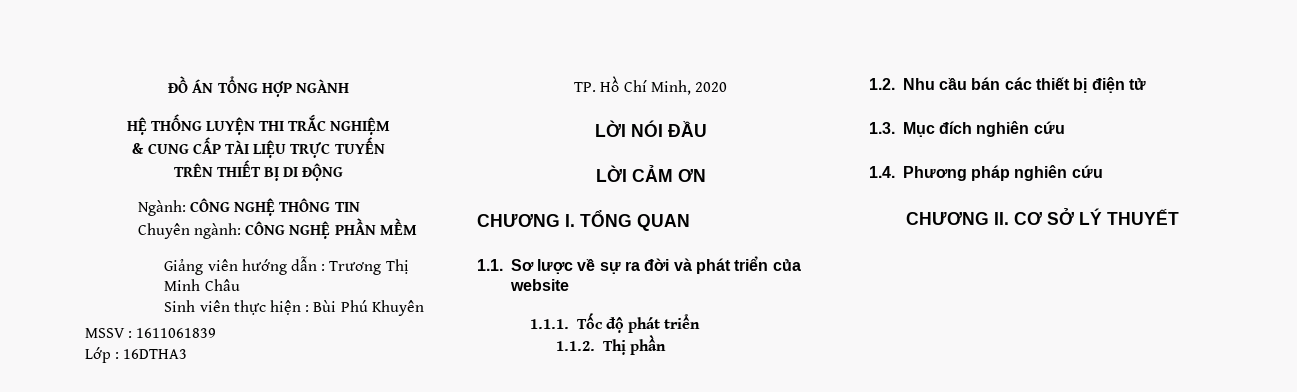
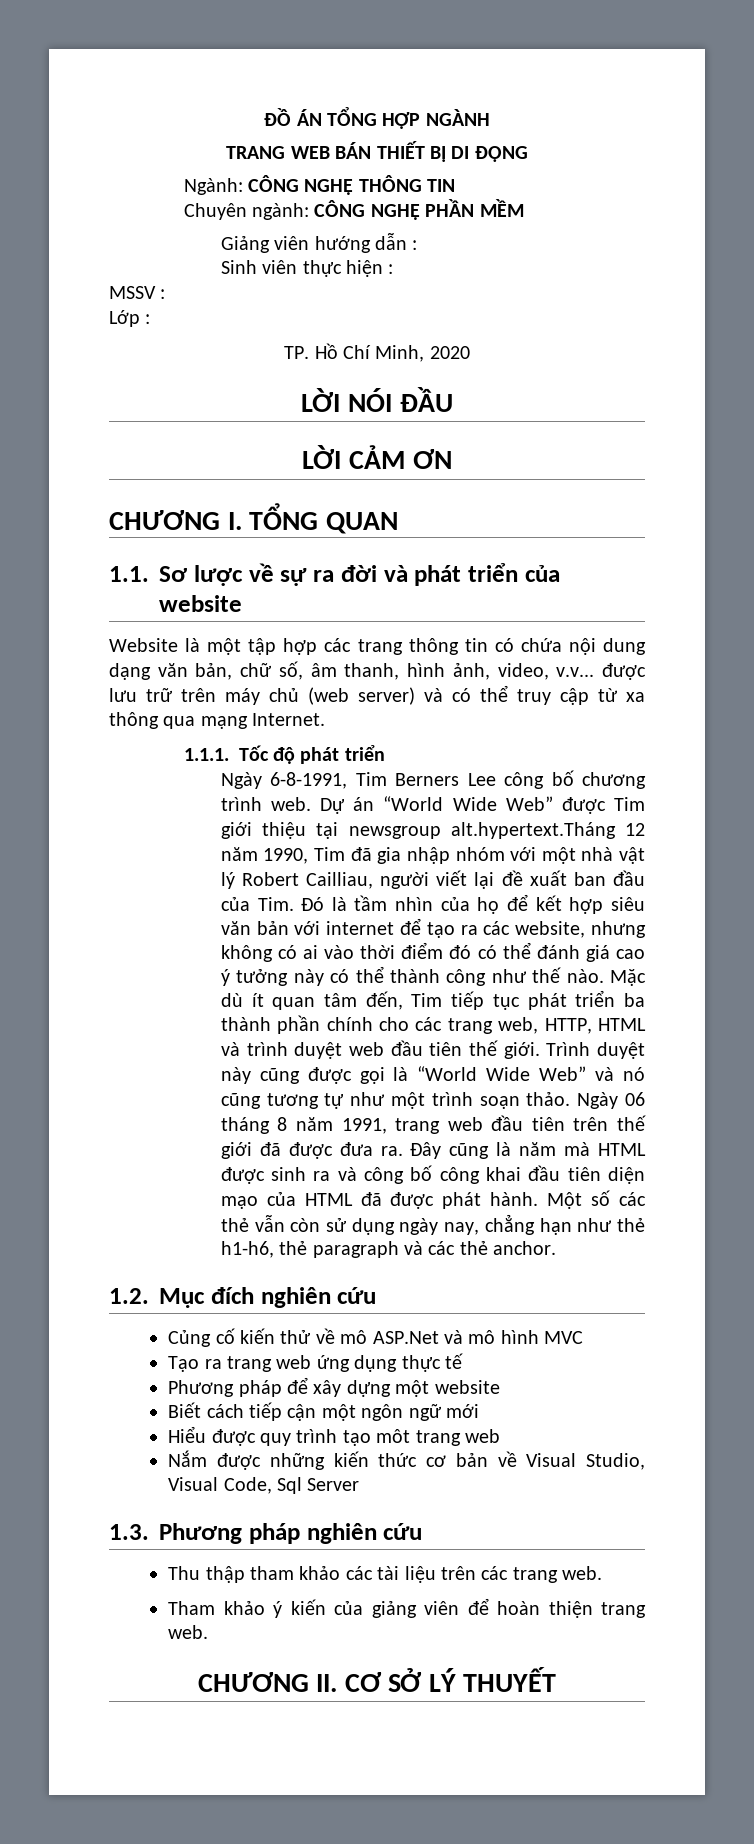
- HỆ THỐNG LUYỆN THI TRẮC NGHIỆM
- & CUNG CẤP TÀI LIỆU TRỰC TUYẾN
- TRÊN THIẾT BỊ DI ĐỘNG
+ TRANG WEB BÁN THIẾT BỊ DI ĐỘNG
- Giảng viên hướng dẫn : Trương Thị Minh Châu
+ Giảng viên hướng dẫn :
- Sinh viên thực hiện : Bùi Phú Khuyên
+ Sinh viên thực hiện :
- MSSV : 1611061839
+ MSSV :
- Lớp : 16DTHA3
+ Lớp :
+ Website là một tập hợp các trang thông tin có chứa nội dung dạng văn bản, chữ số, âm thanh, hình ảnh, video, v.v... được lưu trữ trên máy chủ (web server) và có thể truy cập từ xa thông qua mạng Internet.
- 1.1.2. Thị phần
- 1.2. Nhu cầu bán các thiết bị điện tử
- 1.3. Mục đích nghiên cứu
- 1.4. Phương pháp nghiên cứu
+ Ngày 6-8-1991, Tim Berners Lee công bố chương trình web. Dự án “World Wide Web” được Tim giới thiệu tại newsgroup alt.hypertext.Tháng 12 năm 1990, Tim đã gia nhập nhóm với một nhà vật lý Robert Cailliau, người viết lại đề xuất ban đầu của Tim. Đó là tầm nhìn của họ để kết hợp siêu văn bản với internet để tạo ra các website, nhưng không có ai vào thời điểm đó có thể đánh giá cao ý tưởng này có thể thành công như thế nào. Mặc dù ít quan tâm đến, Tim tiếp tục phát triển ba thành phần chính cho các trang web, HTTP, HTML và trình duyệt web đầu tiên thế giới. Trình duyệt này cũng được gọi là “World Wide Web” và nó cũng tương tự như một trình soạn thảo. Ngày 06 tháng 8 năm 1991, trang web đầu tiên trên thế giới đã được đưa ra. Đây cũng là năm mà HTML được sinh ra và công bố công khai đầu tiên diện mạo của HTML đã được phát hành. Một số các thẻ vẫn còn sử dụng ngày nay, chẳng hạn như thẻ h1-h6, thẻ paragraph và các thẻ anchor.
+ 1.2. Mục đích nghiên cứu
+ Củng cố kiến thử về mô ASP.Net và mô hình MVC
+ Tạo ra trang web ứng dụng thực tế
+ Phương pháp để xây dựng một website
+ Biết cách tiếp cận một ngôn ngữ mới
+ Hiểu được quy trình tạo môt trang web
+ Nắm được những kiến thức cơ bản về Visual Studio, Visual Code, Sql Server
+ 1.3. Phương pháp nghiên cứu
+ Thu thập tham khảo các tài liệu trên các trang web.
+ Tham khảo ý kiến của giảng viên để hoàn thiện trang web.

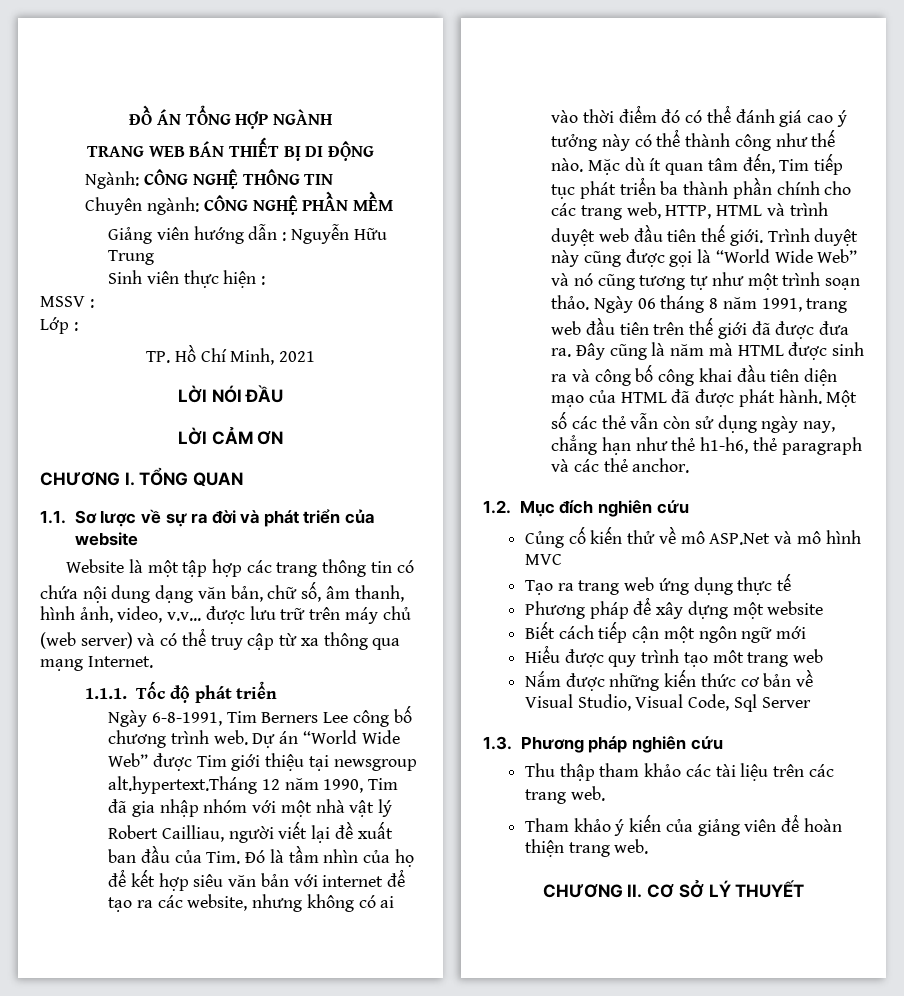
- Giảng viên hướng dẫn :
+ Giảng viên hướng dẫn : Nguyễn Hữu Trung
- TP. Hồ Chí Minh, 2020
+ TP. Hồ Chí Minh, 2021

